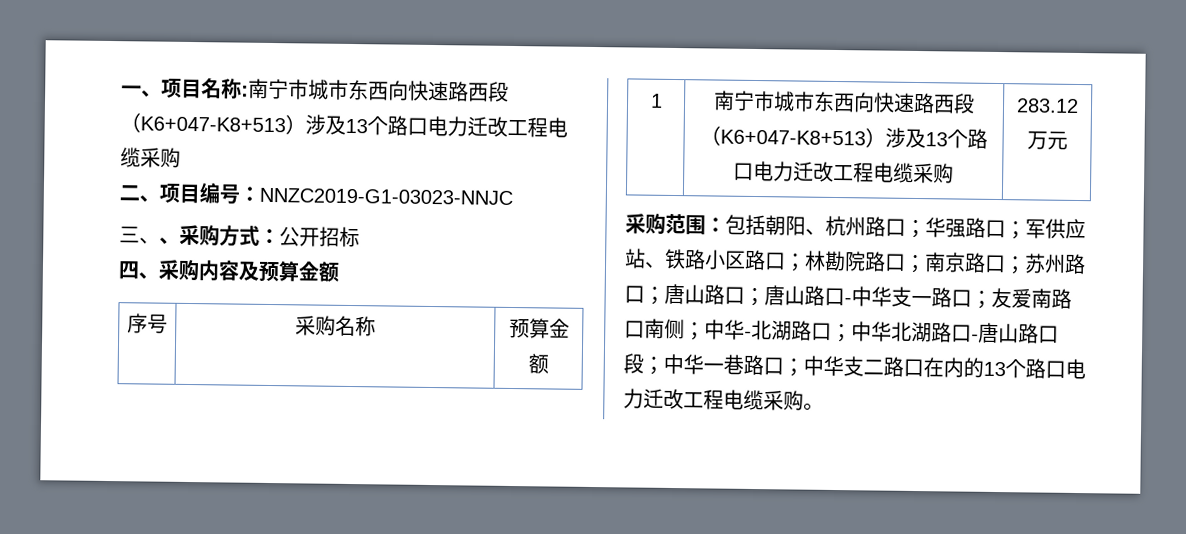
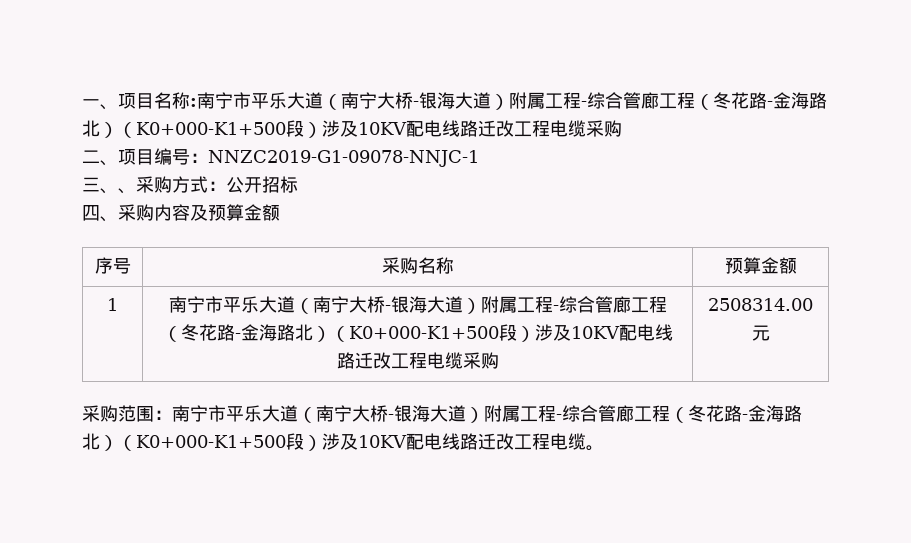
- 一、项目名称:南宁市城市东西向快速路西段（K6+047-K8+513）涉及13个路口电力迁改工程电缆采购
+ 一、项目名称:南宁市平乐大道（南宁大桥-银海大道）附属工程-综合管廊工程（冬花路-金海路北）（K0+000-K1+500段）涉及10KV配电线路迁改工程电缆采购
- 二、项目编号：NNZC2019-G1-03023-NNJC
+ 二、项目编号：NNZC2019-G1-09078-NNJC-1
- 1 | 南宁市城市东西向快速路西段（K6+047-K8+513）涉及13个路口电力迁改工程电缆采购 | 283.12万元
+ 1 | 南宁市平乐大道（南宁大桥-银海大道）附属工程-综合管廊工程（冬花路-金海路北）（K0+000-K1+500段）涉及10KV配电线路迁改工程电缆采购 | 2508314.00元
- 采购范围：包括朝阳、杭州路口；华强路口；军供应站、铁路小区路口；林勘院路口；南京路口；苏州路口；唐山路口；唐山路口-中华支一路口；友爱南路口南侧；中华-北湖路口；中华北湖路口-唐山路口段；中华一巷路口；中华支二路口在内的13个路口电力迁改工程电缆采购。
+ 采购范围：南宁市平乐大道（南宁大桥-银海大道）附属工程-综合管廊工程（冬花路-金海路北）（K0+000-K1+500段）涉及10KV配电线路迁改工程电缆。

